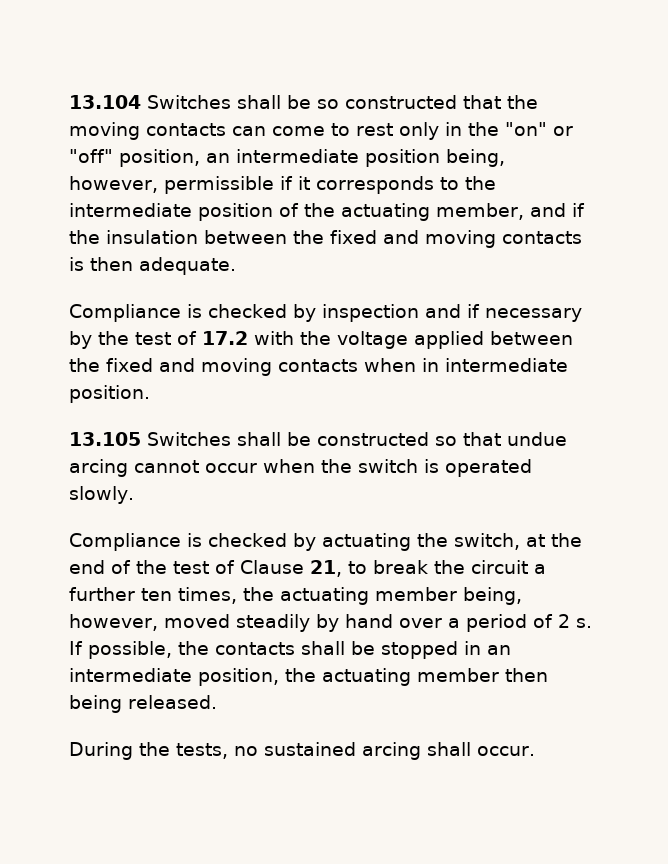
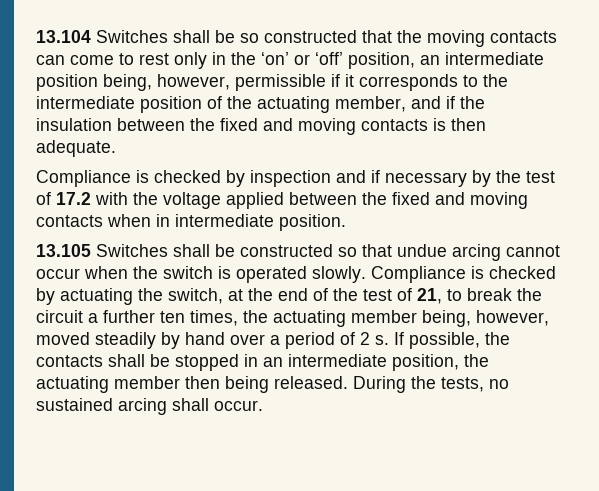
- 13.104 Switches shall be so constructed that the moving contacts can come to rest only in the "on" or "off" position, an intermediate position being, however, permissible if it corresponds to the intermediate position of the actuating member, and if the insulation between the fixed and moving contacts is then adequate.
+ 13.104 Switches shall be so constructed that the moving contacts can come to rest only in the ‘on’ or ‘off’ position, an intermediate position being, however, permissible if it corresponds to the intermediate position of the actuating member, and if the insulation between the fixed and moving contacts is then adequate.
- 13.105 Switches shall be constructed so that undue arcing cannot occur when the switch is operated slowly.
- Compliance is checked by actuating the switch, at the end of the test of Clause 21, to break the circuit a further ten times, the actuating member being, however, moved steadily by hand over a period of 2 s.
+ 13.105 Switches shall be constructed so that undue arcing cannot occur when the switch is operated slowly. Compliance is checked by actuating the switch, at the end of the test of 21, to break the circuit a further ten times, the actuating member being, however, moved steadily by hand over a period of 2 s.
- If possible, the contacts shall be stopped in an intermediate position, the actuating member then being released.
- During the tests, no sustained arcing shall occur.
+ If possible, the contacts shall be stopped in an intermediate position, the actuating member then being released. During the tests, no sustained arcing shall occur.

